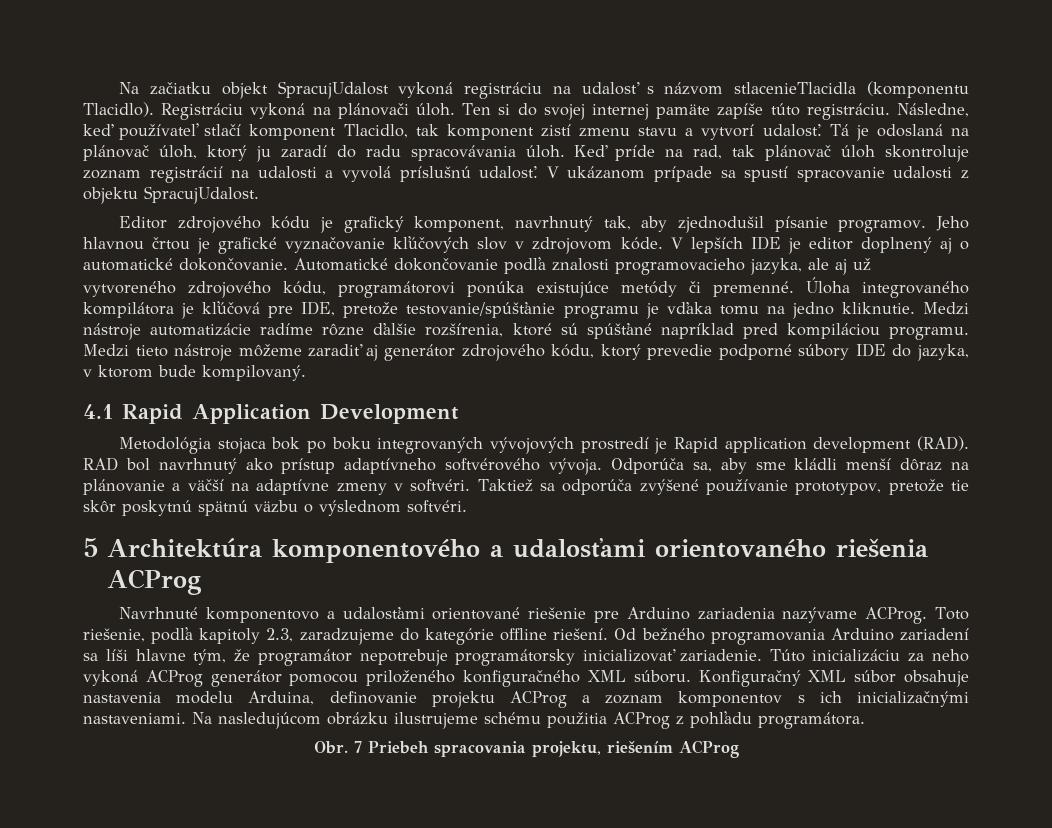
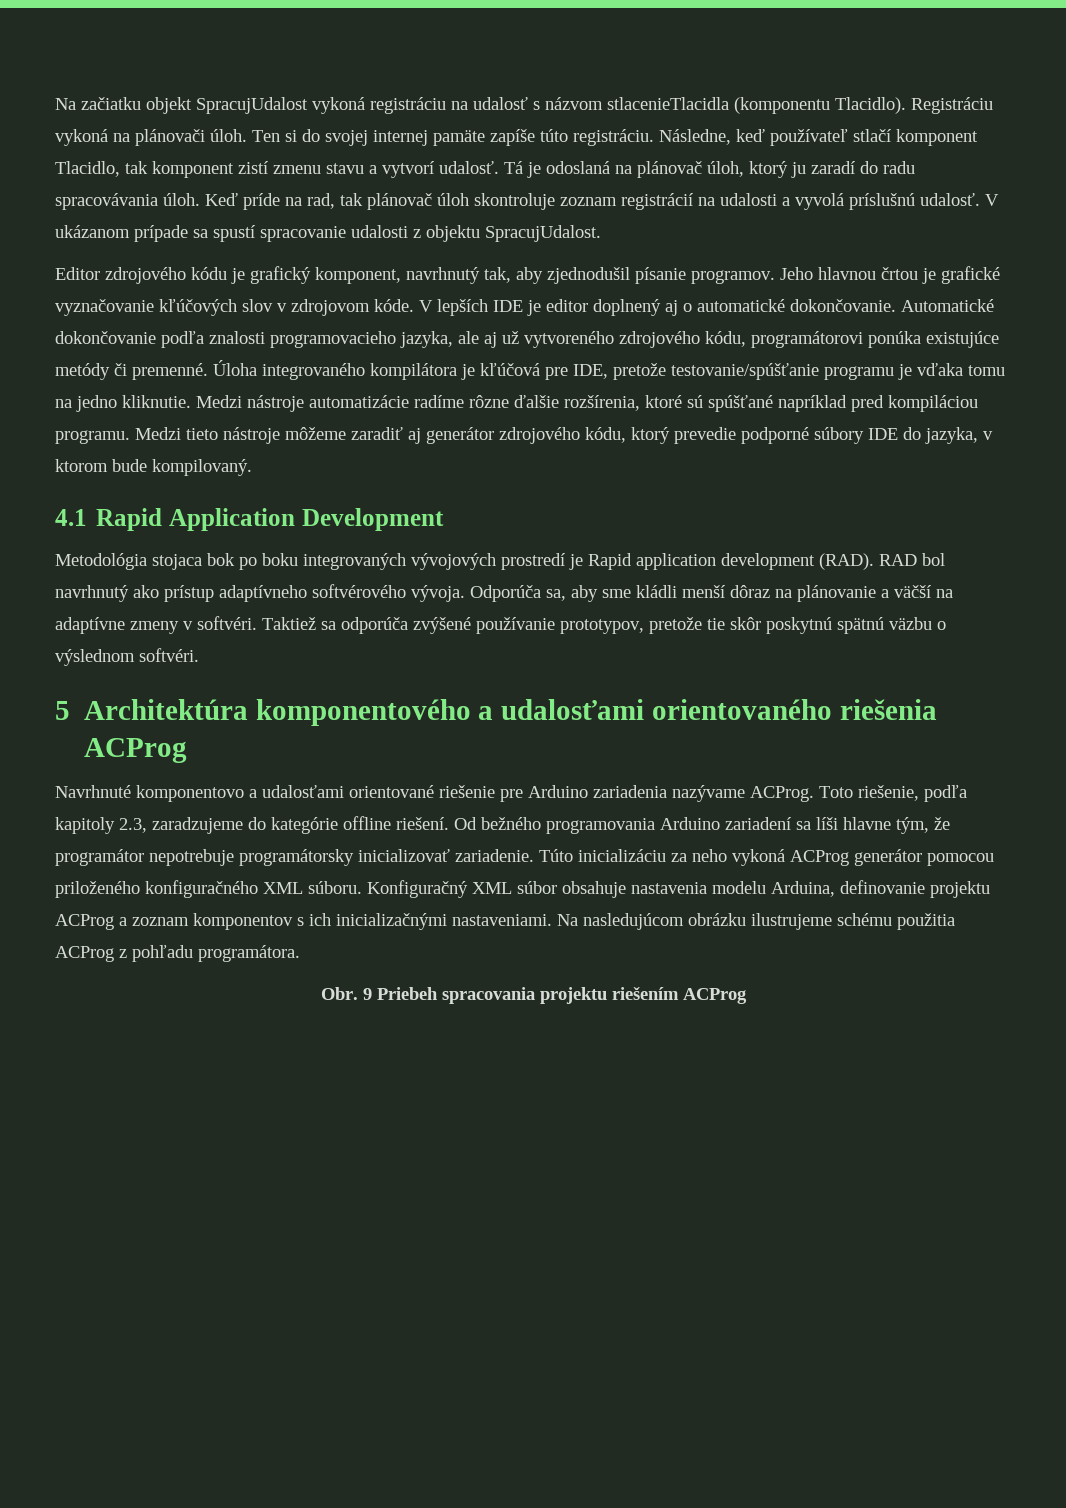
- Obr. 7 Priebeh spracovania projektu, riešením ACProg
+ Obr. 9 Priebeh spracovania projektu riešením ACProg

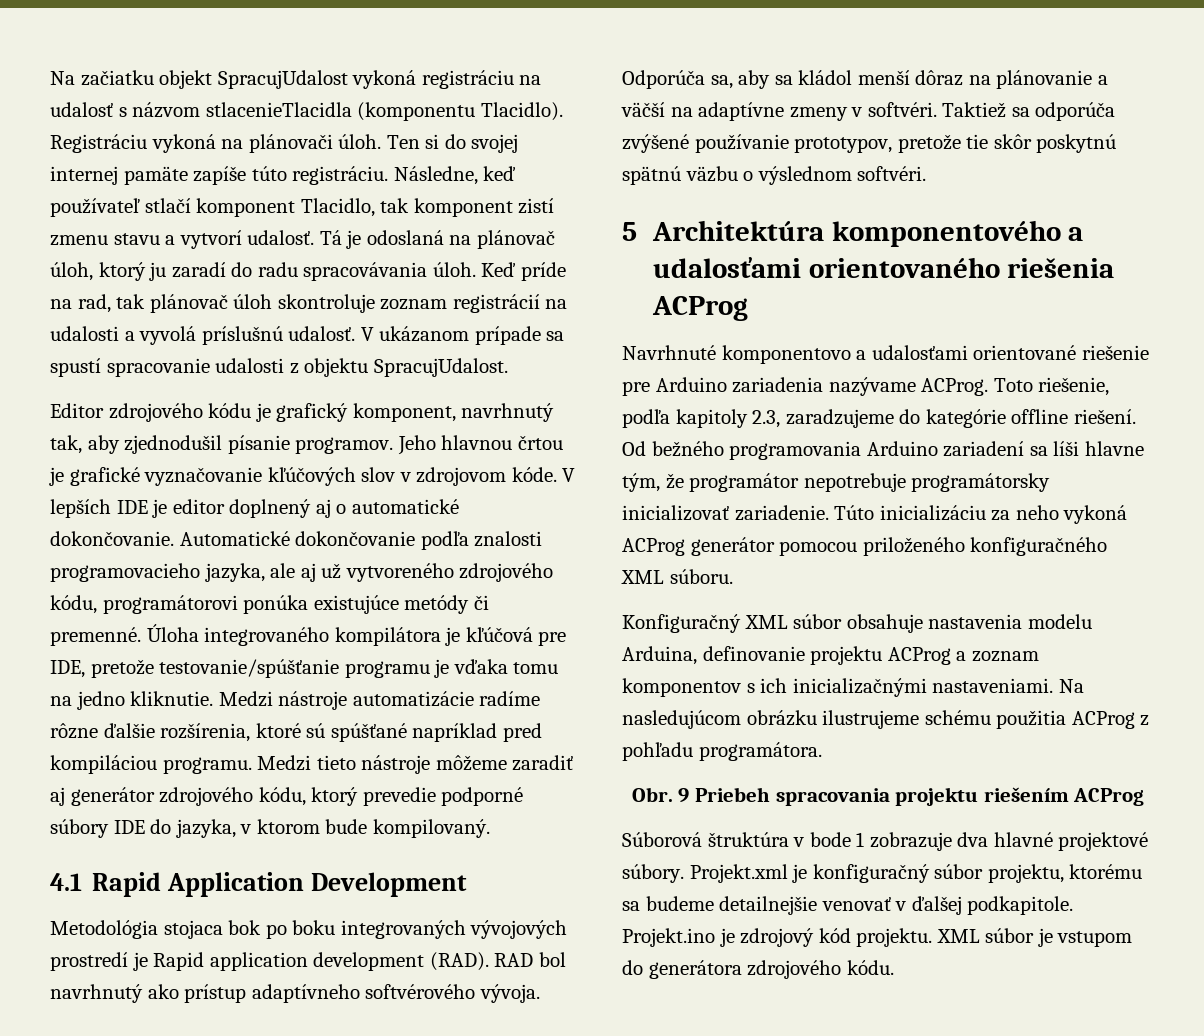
- Odporúča sa, aby sme kládli menší dôraz na plánovanie a väčší na adaptívne zmeny v softvéri.
+ Odporúča sa, aby sa kládol menší dôraz na plánovanie a väčší na adaptívne zmeny v softvéri.
- Túto inicializáciu za neho vykoná ACProg generátor pomocou priloženého konfiguračného XML súboru. Konfiguračný XML súbor obsahuje nastavenia modelu Arduina, definovanie projektu ACProg a zoznam komponentov s ich inicializačnými nastaveniami.
+ Túto inicializáciu za neho vykoná ACProg generátor pomocou priloženého konfiguračného XML súboru.
+ Konfiguračný XML súbor obsahuje nastavenia modelu Arduina, definovanie projektu ACProg a zoznam komponentov s ich inicializačnými nastaveniami.
+ Súborová štruktúra v bode 1 zobrazuje dva hlavné projektové súbory. Projekt.xml je konfiguračný súbor projektu, ktorému sa budeme detailnejšie venovať v ďalšej podkapitole. Projekt.ino je zdrojový kód projektu. XML súbor je vstupom do generátora zdrojového kódu.

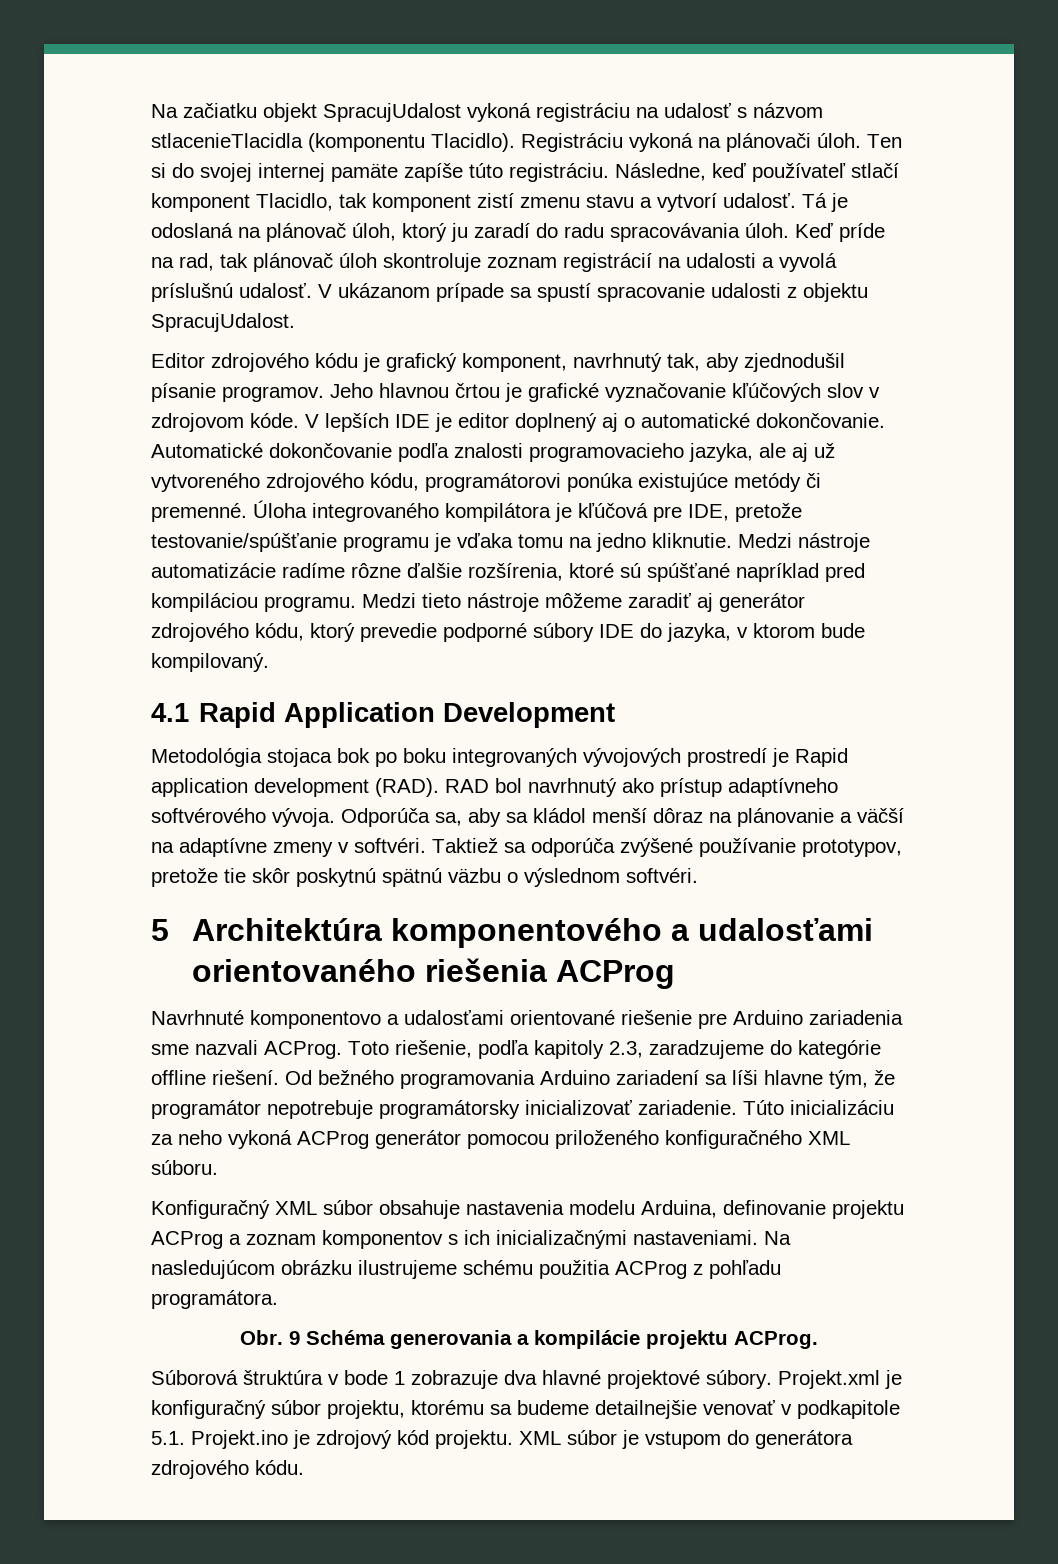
- Navrhnuté komponentovo a udalosťami orientované riešenie pre Arduino zariadenia nazývame ACProg.
+ Navrhnuté komponentovo a udalosťami orientované riešenie pre Arduino zariadenia sme nazvali ACProg.
- Obr. 9 Priebeh spracovania projektu riešením ACProg
+ Obr. 9 Schéma generovania a kompilácie projektu ACProg.
- Projekt.xml je konfiguračný súbor projektu, ktorému sa budeme detailnejšie venovať v ďalšej podkapitole. Projekt.ino je zdrojový kód projektu.
+ Projekt.xml je konfiguračný súbor projektu, ktorému sa budeme detailnejšie venovať v podkapitole 5.1. Projekt.ino je zdrojový kód projektu.

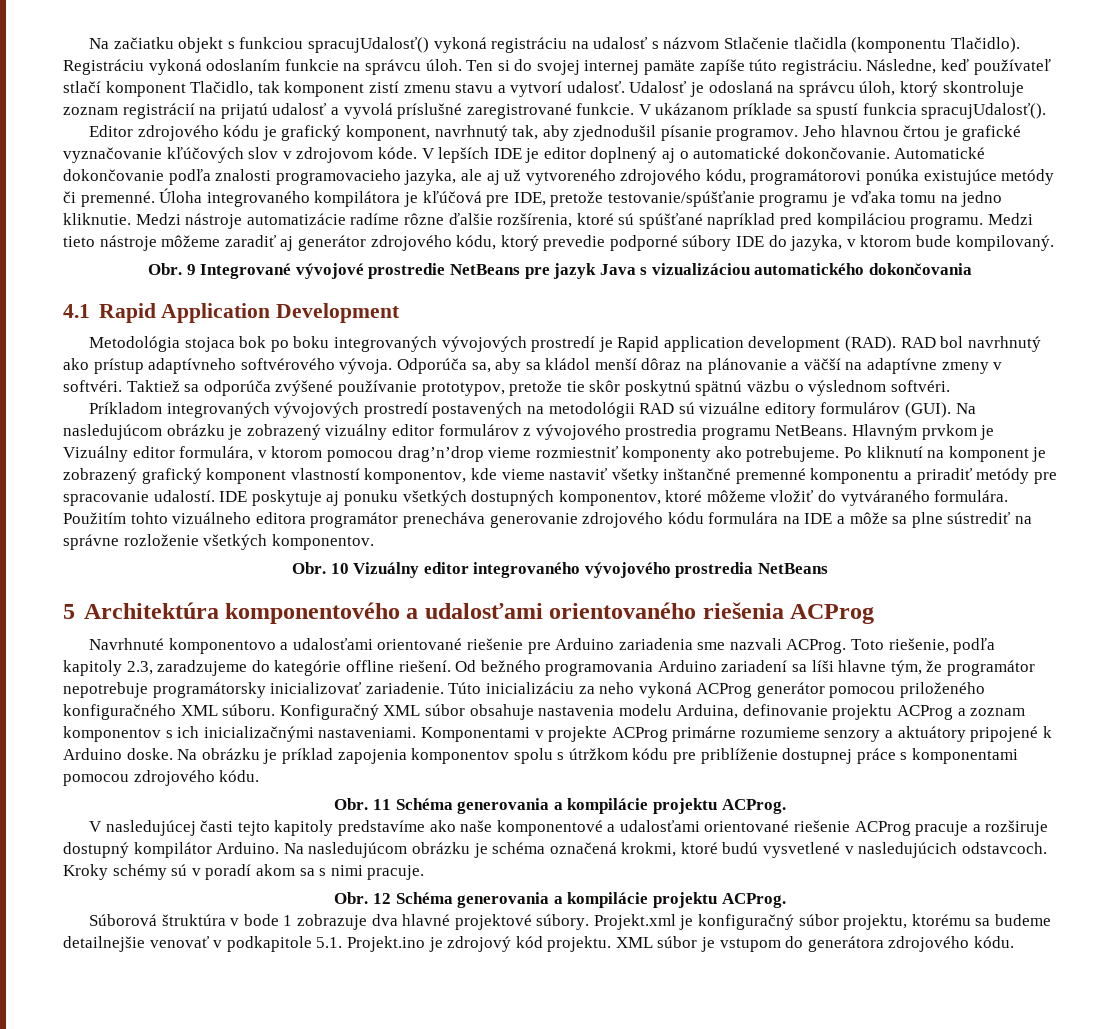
- Na začiatku objekt SpracujUdalost vykoná registráciu na udalosť s názvom stlacenieTlacidla (komponentu Tlacidlo). Registráciu vykoná na plánovači úloh.
+ Na začiatku objekt s funkciou spracujUdalosť() vykoná registráciu na udalosť s názvom Stlačenie tlačidla (komponentu Tlačidlo). Registráciu vykoná odoslaním funkcie na správcu úloh.
- Následne, keď používateľ stlačí komponent Tlacidlo, tak komponent zistí zmenu stavu a vytvorí udalosť.
+ Následne, keď používateľ stlačí komponent Tlačidlo, tak komponent zistí zmenu stavu a vytvorí udalosť.
- Tá je odoslaná na plánovač úloh, ktorý ju zaradí do radu spracovávania úloh. Keď príde na rad, tak plánovač úloh skontroluje zoznam registrácií na udalosti a vyvolá príslušnú udalosť.
+ Udalosť je odoslaná na správcu úloh, ktorý skontroluje zoznam registrácií na prijatú udalosť a vyvolá príslušné zaregistrované funkcie.
- V ukázanom prípade sa spustí spracovanie udalosti z objektu SpracujUdalost.
+ V ukázanom príklade sa spustí funkcia spracujUdalosť().
+ Obr. 9 Integrované vývojové prostredie NetBeans pre jazyk Java s vizualizáciou automatického dokončovania
+ Príkladom integrovaných vývojových prostredí postavených na metodológii RAD sú vizuálne editory formulárov (GUI). Na nasledujúcom obrázku je zobrazený vizuálny editor formulárov z vývojového prostredia programu NetBeans. Hlavným prvkom je Vizuálny editor formulára, v ktorom pomocou drag’n’drop vieme rozmiestniť komponenty ako potrebujeme. Po kliknutí na komponent je zobrazený grafický komponent vlastností komponentov, kde vieme nastaviť všetky inštančné premenné komponentu a priradiť metódy pre spracovanie udalostí. IDE poskytuje aj ponuku všetkých dostupných komponentov, ktoré môžeme vložiť do vytváraného formulára. Použitím tohto vizuálneho editora programátor prenecháva generovanie zdrojového kódu formulára na IDE a môže sa plne sústrediť na správne rozloženie všetkých komponentov.
+ Obr. 10 Vizuálny editor integrovaného vývojového prostredia NetBeans
- Túto inicializáciu za neho vykoná ACProg generátor pomocou priloženého konfiguračného XML súboru.
- Konfiguračný XML súbor obsahuje nastavenia modelu Arduina, definovanie projektu ACProg a zoznam komponentov s ich inicializačnými nastaveniami.
+ Túto inicializáciu za neho vykoná ACProg generátor pomocou priloženého konfiguračného XML súboru. Konfiguračný XML súbor obsahuje nastavenia modelu Arduina, definovanie projektu ACProg a zoznam komponentov s ich inicializačnými nastaveniami.
- Na nasledujúcom obrázku ilustrujeme schému použitia ACProg z pohľadu programátora.
- Obr. 9 Schéma generovania a kompilácie projektu ACProg.
+ Komponentami v projekte ACProg primárne rozumieme senzory a aktuátory pripojené k Arduino doske. Na obrázku je príklad zapojenia komponentov spolu s útržkom kódu pre priblíženie dostupnej práce s komponentami pomocou zdrojového kódu.
+ Obr. 11 Schéma generovania a kompilácie projektu ACProg.
+ V nasledujúcej časti tejto kapitoly predstavíme ako naše komponentové a udalosťami orientované riešenie ACProg pracuje a rozširuje dostupný kompilátor Arduino. Na nasledujúcom obrázku je schéma označená krokmi, ktoré budú vysvetlené v nasledujúcich odstavcoch. Kroky schémy sú v poradí akom sa s nimi pracuje.
+ Obr. 12 Schéma generovania a kompilácie projektu ACProg.

